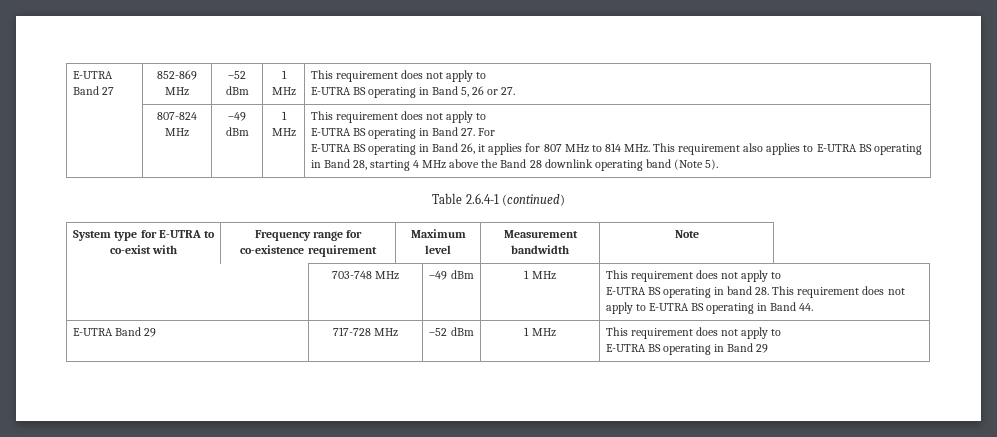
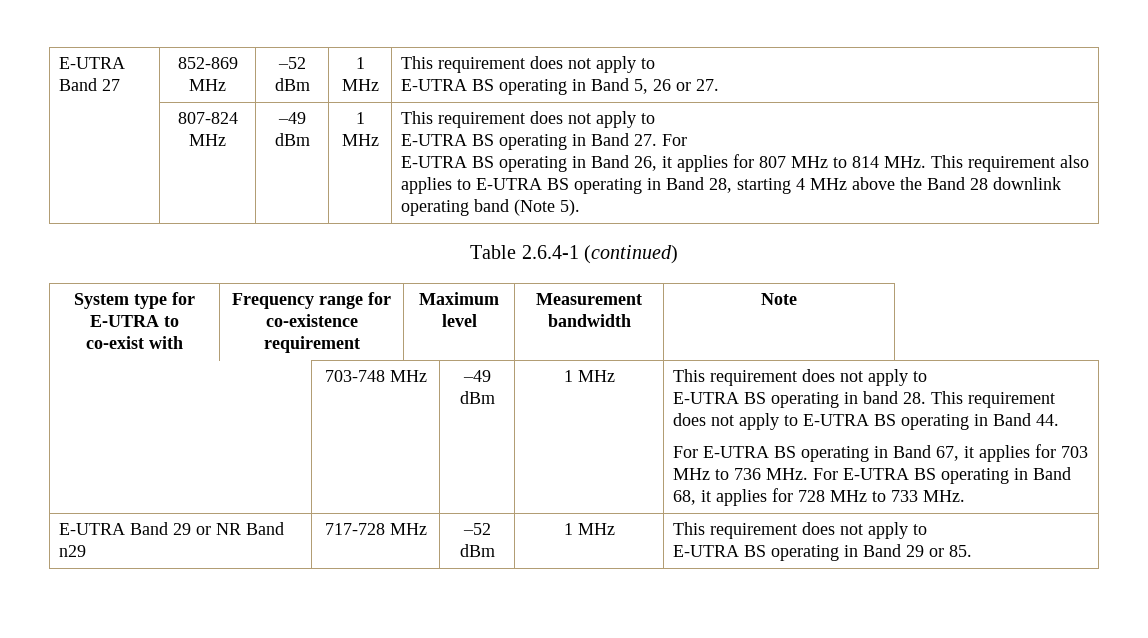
+ For E-UTRA BS operating in Band 67, it applies for 703 MHz to 736 MHz. For E-UTRA BS operating in Band 68, it applies for 728 MHz to 733 MHz.
- E-UTRA Band 29 | 717-728 MHz | –52 dBm | 1 MHz | This requirement does not apply to
- E-UTRA BS operating in Band 29
+ E-UTRA Band 29 or NR Band n29 | 717-728 MHz | –52 dBm | 1 MHz | This requirement does not apply to
+ E-UTRA BS operating in Band 29 or 85.

